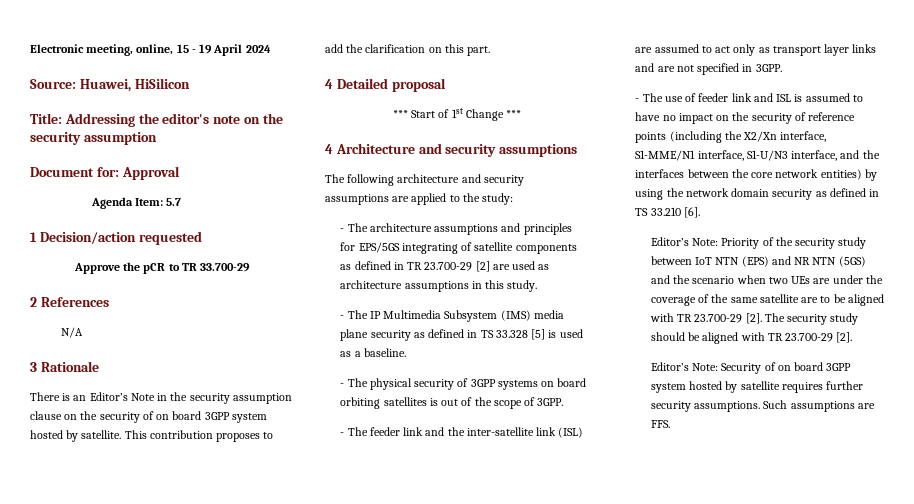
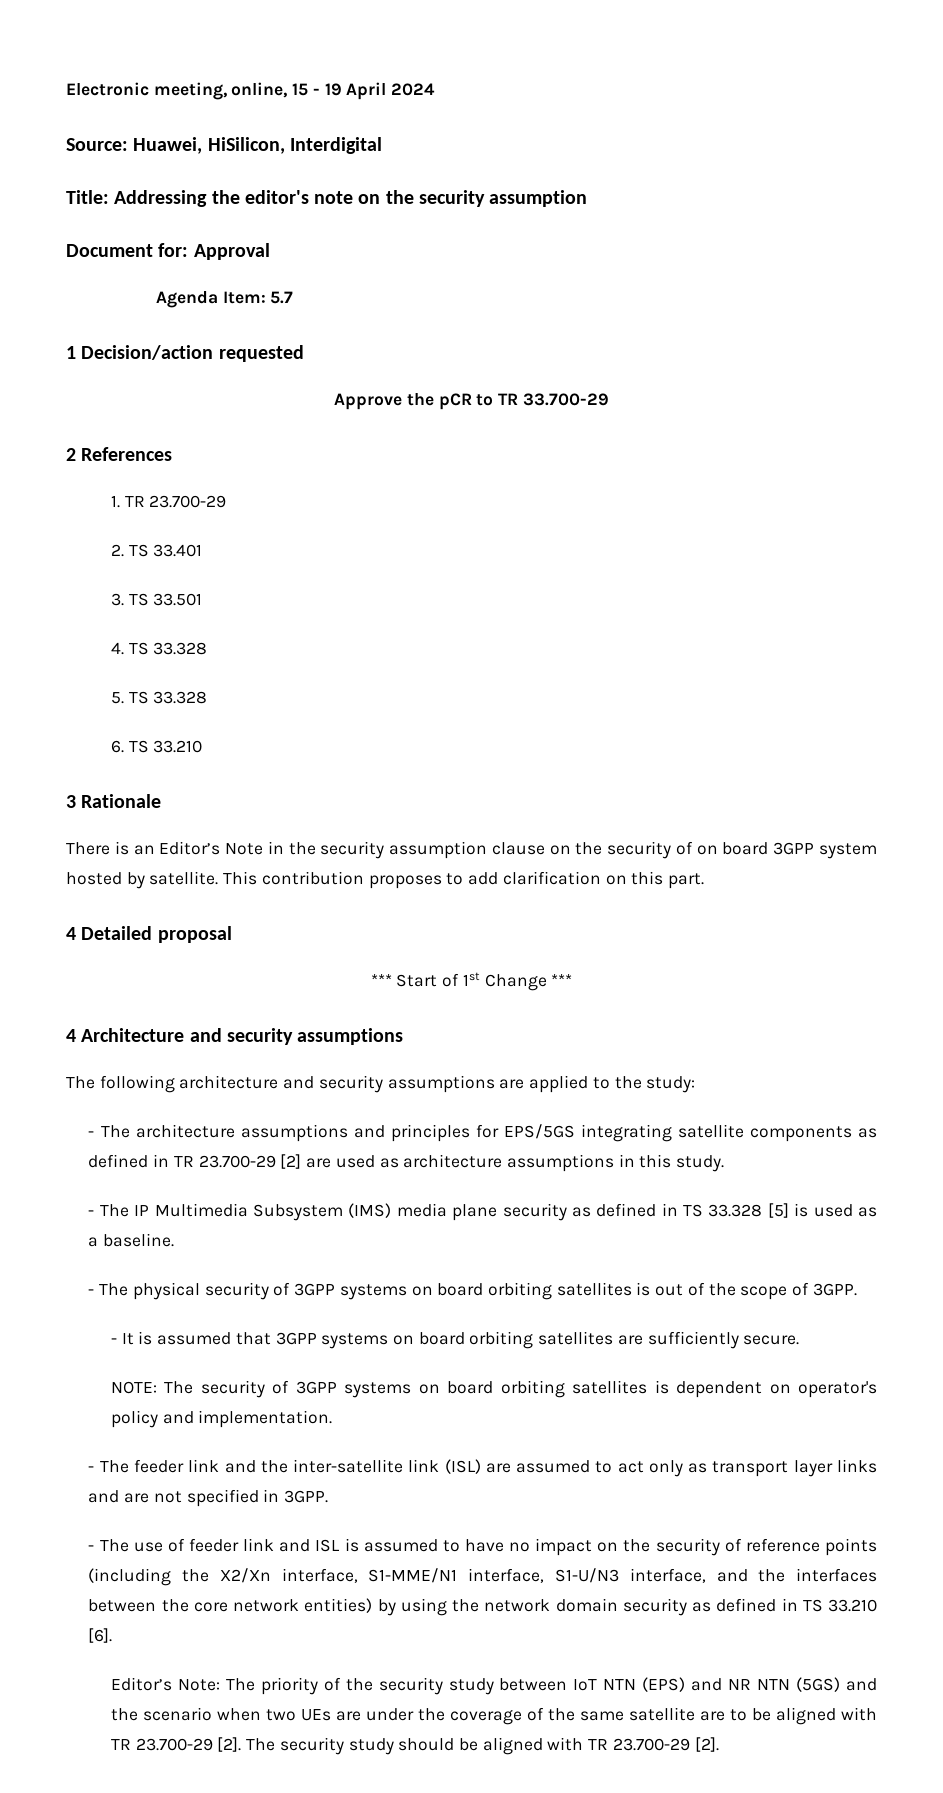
- Source: Huawei, HiSilicon
+ Source: Huawei, HiSilicon, Interdigital
- N/A
+ 1. TR 23.700-29
+ 2. TS 33.401
+ 3. TS 33.501
+ 4. TS 33.328
+ 5. TS 33.328
+ 6. TS 33.210
- This contribution proposes to add the clarification on this part.
+ This contribution proposes to add clarification on this part.
- - The architecture assumptions and principles for EPS/5GS integrating of satellite components as defined in TR 23.700-29 [2] are used as architecture assumptions in this study.
+ - The architecture assumptions and principles for EPS/5GS integrating satellite components as defined in TR 23.700-29 [2] are used as architecture assumptions in this study.
+ - It is assumed that 3GPP systems on board orbiting satellites are sufficiently secure.
+ NOTE: The security of 3GPP systems on board orbiting satellites is dependent on operator's policy and implementation.
- Editor’s Note: Priority of the security study between IoT NTN (EPS) and NR NTN (5GS) and the scenario when two UEs are under the coverage of the same satellite are to be aligned with TR 23.700-29 [2].
+ Editor’s Note: The priority of the security study between IoT NTN (EPS) and NR NTN (5GS) and the scenario when two UEs are under the coverage of the same satellite are to be aligned with TR 23.700-29 [2].
- Editor’s Note: Security of on board 3GPP system hosted by satellite requires further security assumptions. Such assumptions are FFS.

